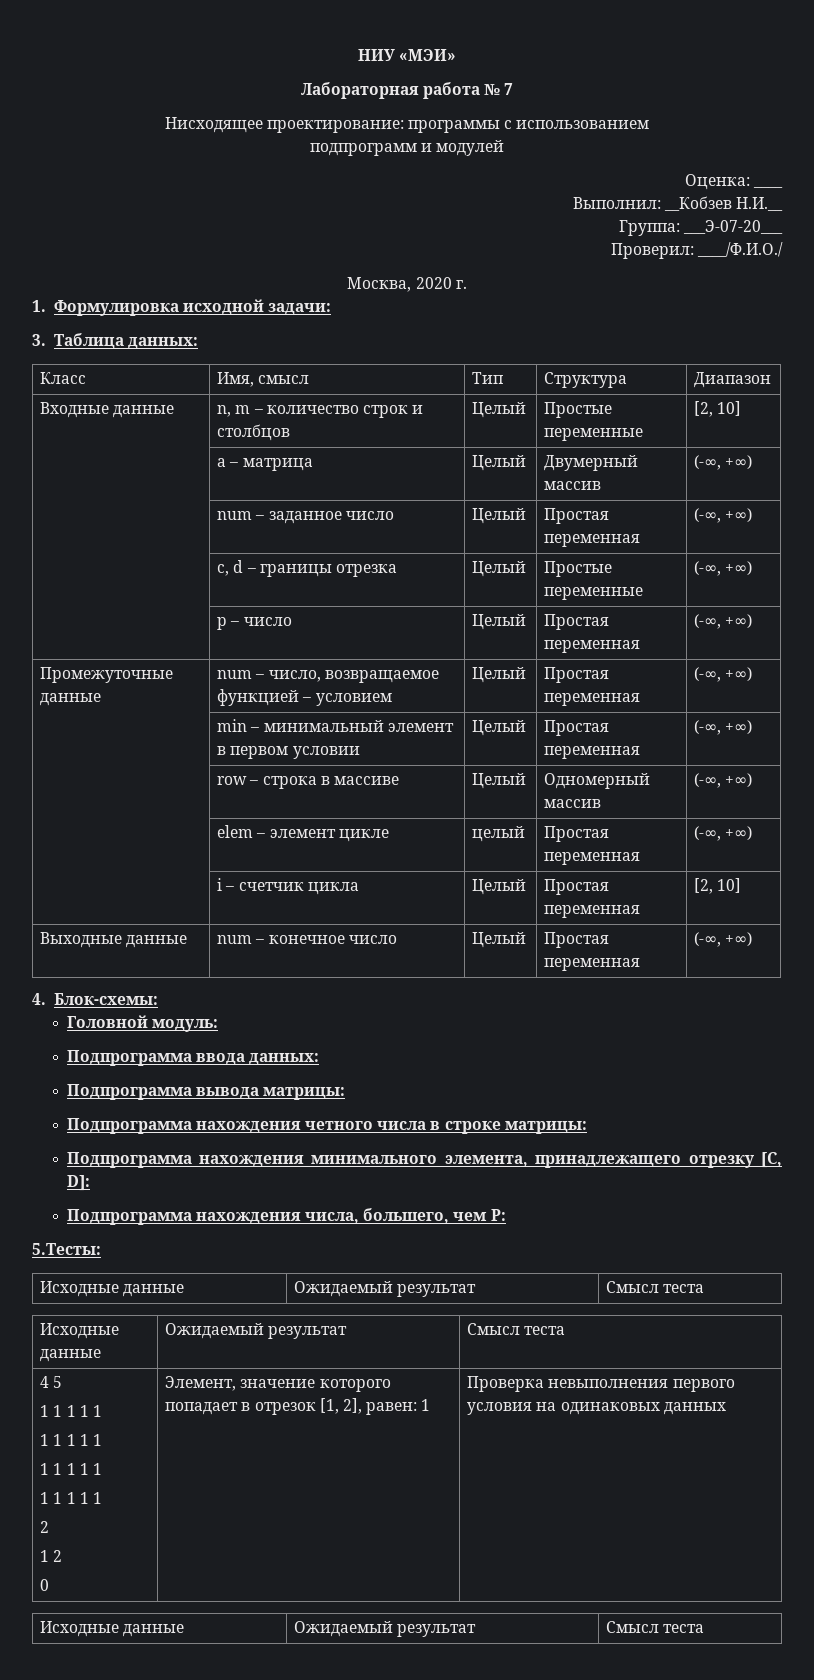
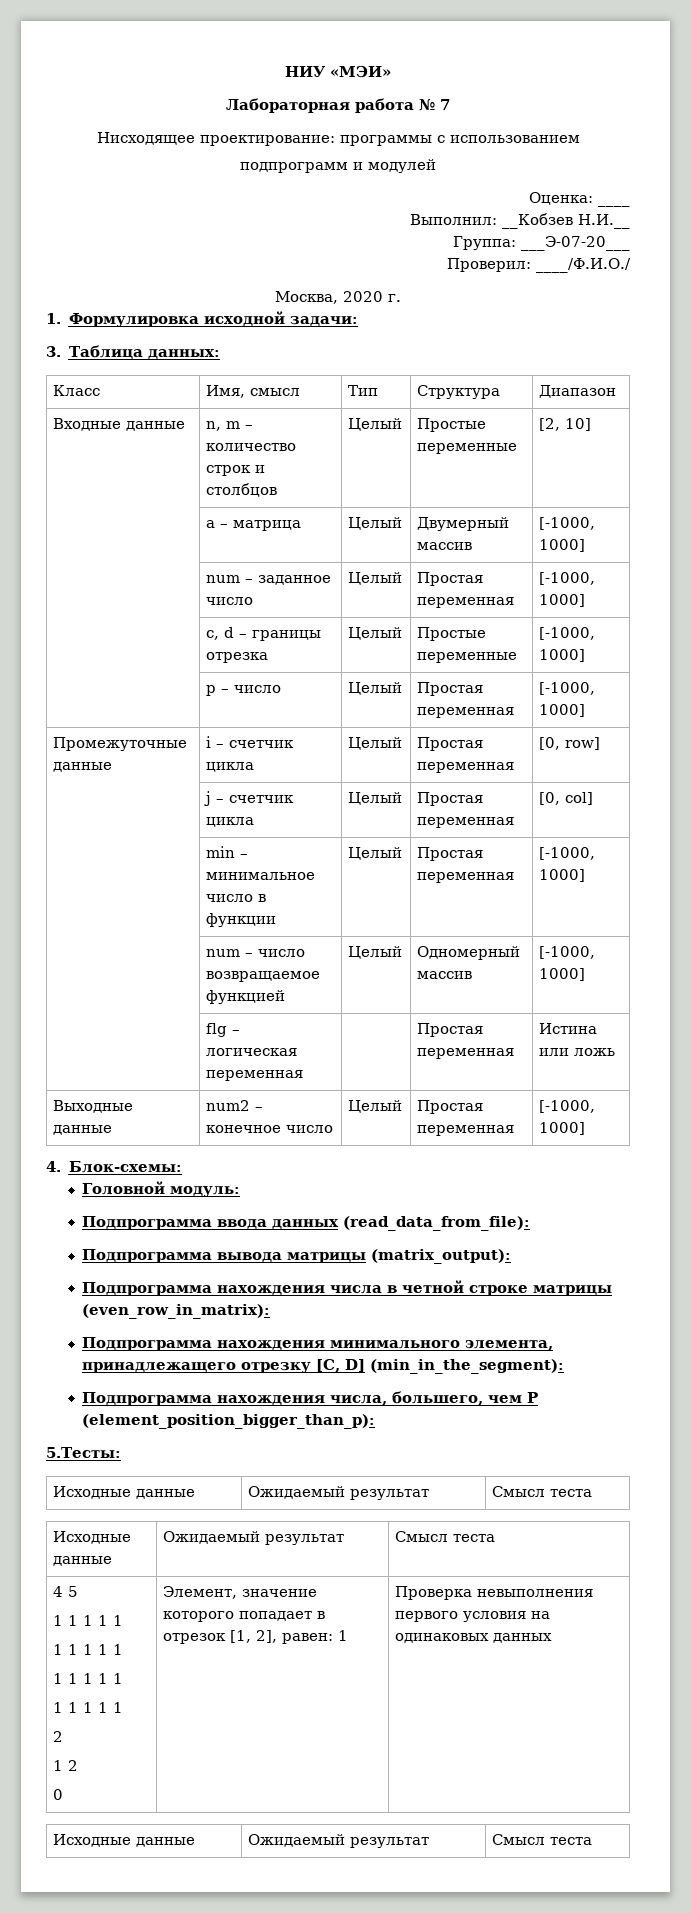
- | a – матрица | Целый | Двумерный массив | (-∞, +∞)
+ | a – матрица | Целый | Двумерный массив | [-1000, 1000]
- | num – заданное число | Целый | Простая переменная | (-∞, +∞)
+ | num – заданное число | Целый | Простая переменная | [-1000, 1000]
- | c, d – границы отрезка | Целый | Простые переменные | (-∞, +∞)
+ | c, d – границы отрезка | Целый | Простые переменные | [-1000, 1000]
- | p – число | Целый | Простая переменная | (-∞, +∞)
+ | p – число | Целый | Простая переменная | [-1000, 1000]
- Промежуточные данные | num – число, возвращаемое функцией – условием | Целый | Простая переменная | (-∞, +∞)
- | min – минимальный элемент в первом условии | Целый | Простая переменная | (-∞, +∞)
- | row – строка в массиве | Целый | Одномерный массив | (-∞, +∞)
- | elem – элемент цикле | целый | Простая переменная | (-∞, +∞)
- | i – счетчик цикла | Целый | Простая переменная | [2, 10]
+ Промежуточные данные | i – счетчик цикла | Целый | Простая переменная | [0, row]
+ | j – счетчик цикла | Целый | Простая переменная | [0, col]
+ | min – минимальное число в функции | Целый | Простая переменная | [-1000, 1000]
+ | num – число возвращаемое функцией | Целый | Одномерный массив | [-1000, 1000]
+ | flg – логическая переменная | | Простая переменная | Истина или ложь
- Выходные данные | num – конечное число | Целый | Простая переменная | (-∞, +∞)
+ Выходные данные | num2 – конечное число | Целый | Простая переменная | [-1000, 1000]
- Подпрограмма ввода данных:
+ Подпрограмма ввода данных (read_data_from_file):
- Подпрограмма вывода матрицы:
- Подпрограмма нахождения четного числа в строке матрицы:
+ Подпрограмма вывода матрицы (matrix_output):
+ Подпрограмма нахождения числа в четной строке матрицы (even_row_in_matrix):
- Подпрограмма нахождения минимального элемента, принадлежащего отрезку [C, D]:
+ Подпрограмма нахождения минимального элемента, принадлежащего отрезку [C, D] (min_in_the_segment):
- Подпрограмма нахождения числа, большего, чем P:
+ Подпрограмма нахождения числа, большего, чем P (element_position_bigger_than_p):

